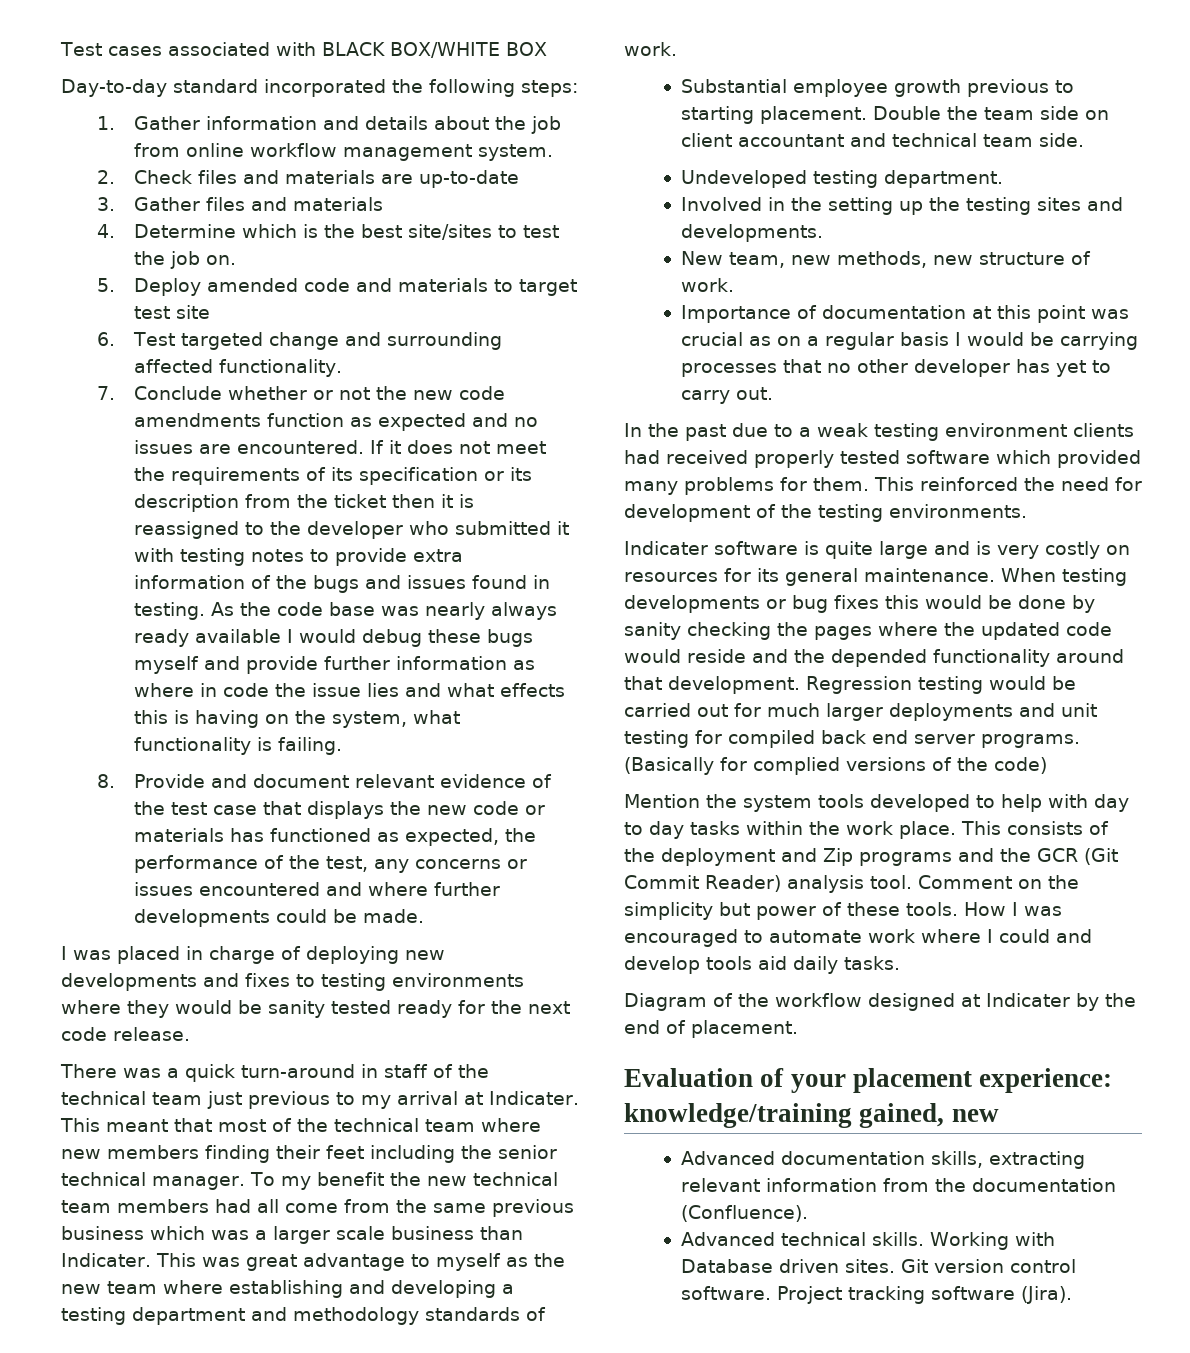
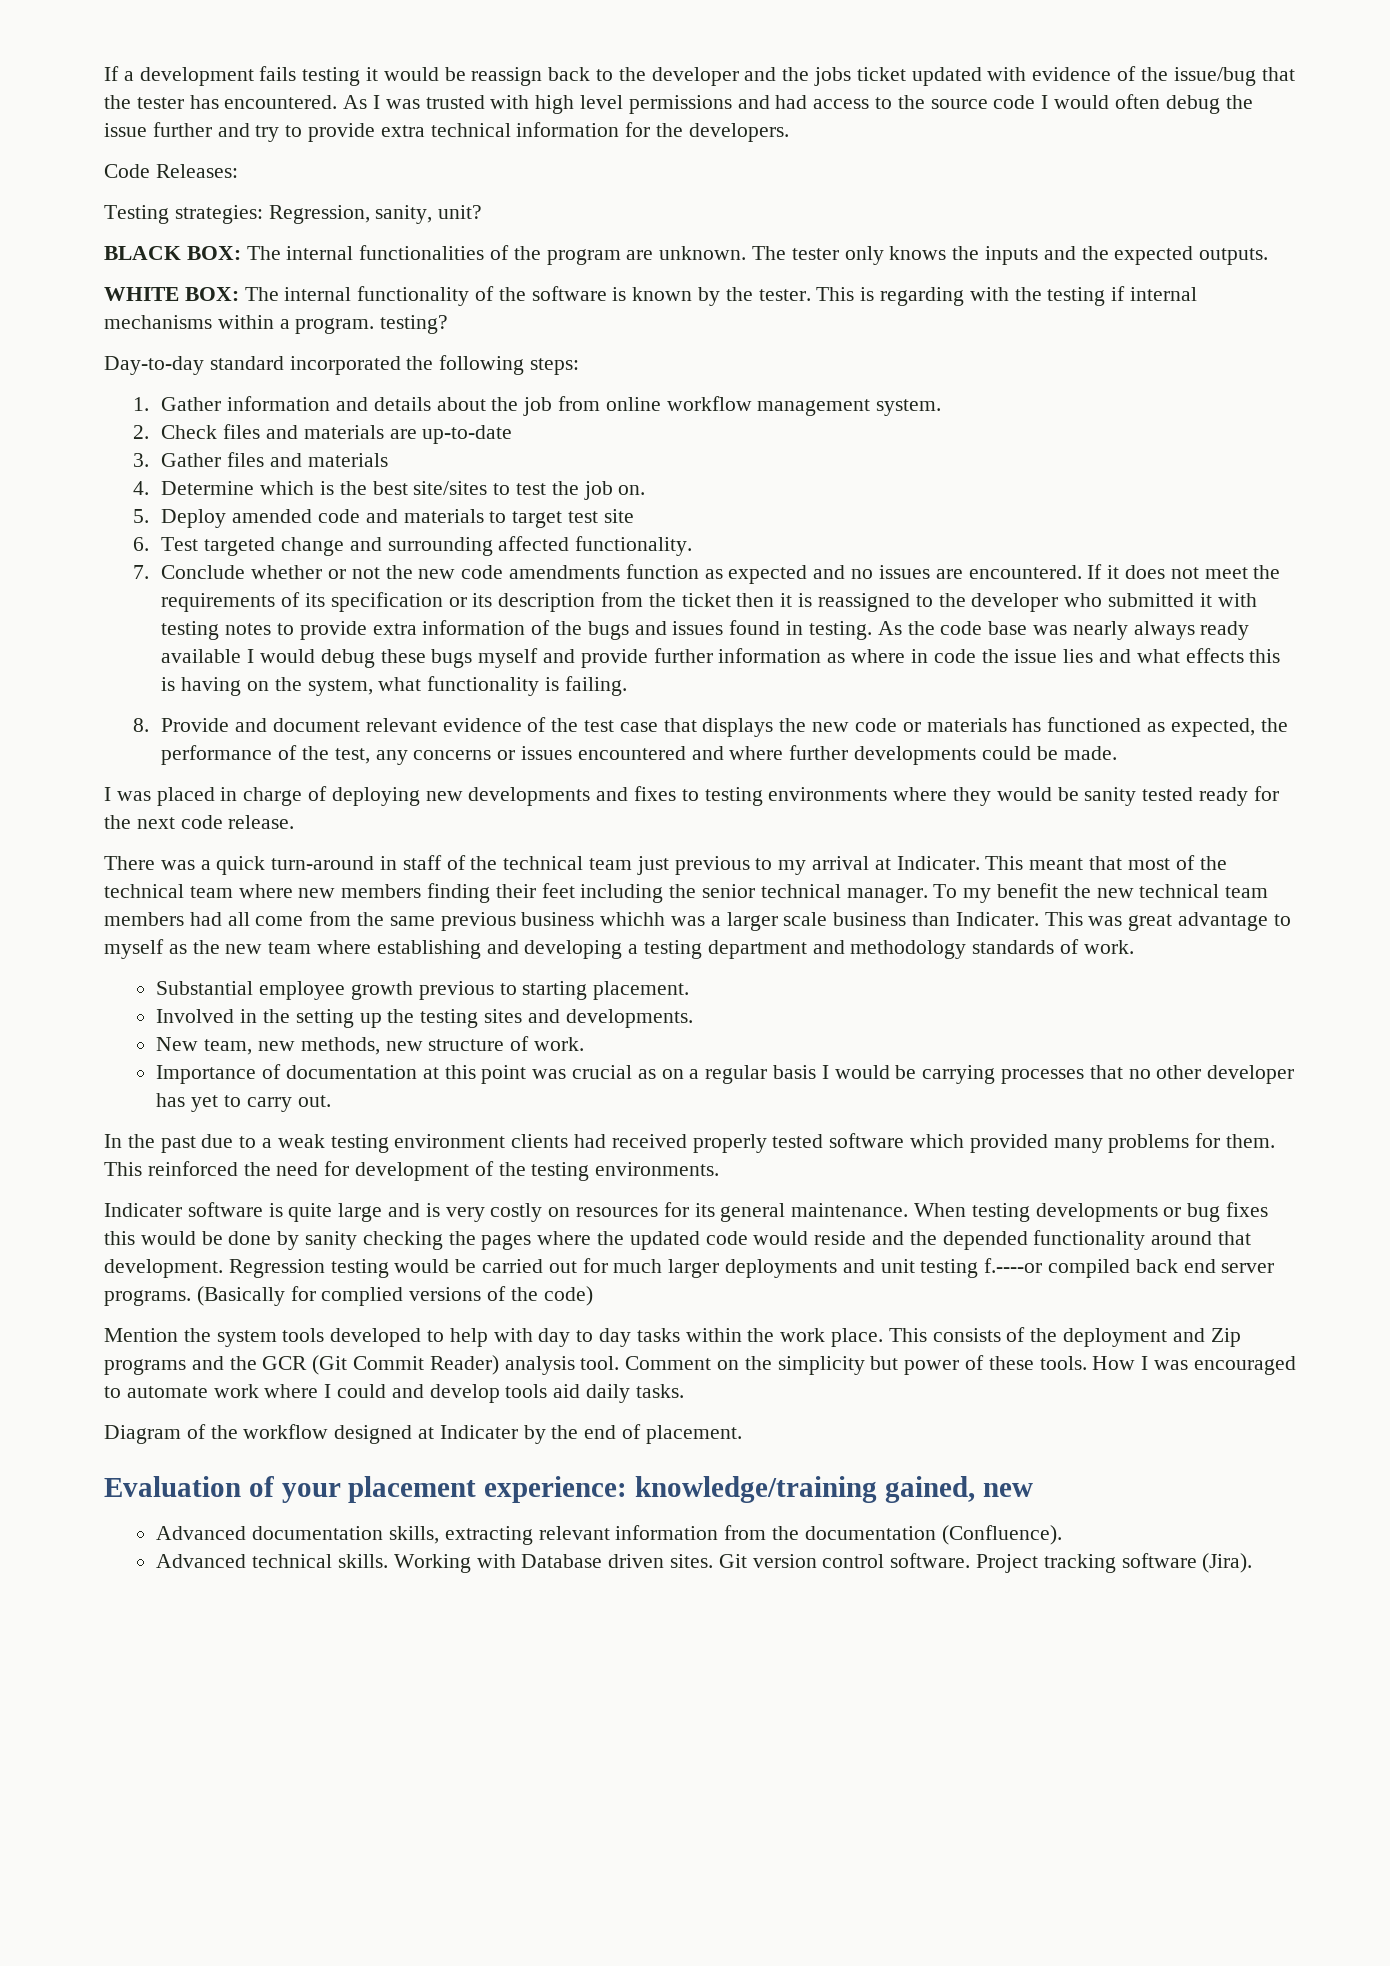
- Test cases associated with BLACK BOX/WHITE BOX
+ If a development fails testing it would be reassign back to the developer and the jobs ticket updated with evidence of the issue/bug that the tester has encountered. As I was trusted with high level permissions and had access to the source code I would often debug the issue further and try to provide extra technical information for the developers.
+ Code Releases:
+ Testing strategies: Regression, sanity, unit?
+ BLACK BOX: The internal functionalities of the program are unknown. The tester only knows the inputs and the expected outputs.
+ WHITE BOX: The internal functionality of the software is known by the tester. This is regarding with the testing if internal mechanisms within a program. testing?
- To my benefit the new technical team members had all come from the same previous business which was a larger scale business than Indicater.
+ To my benefit the new technical team members had all come from the same previous business whichh was a larger scale business than Indicater.
- Double the team side on client accountant and technical team side.
- Undeveloped testing department.
- Regression testing would be carried out for much larger deployments and unit testing for compiled back end server programs.
+ Regression testing would be carried out for much larger deployments and unit testing f.----or compiled back end server programs.

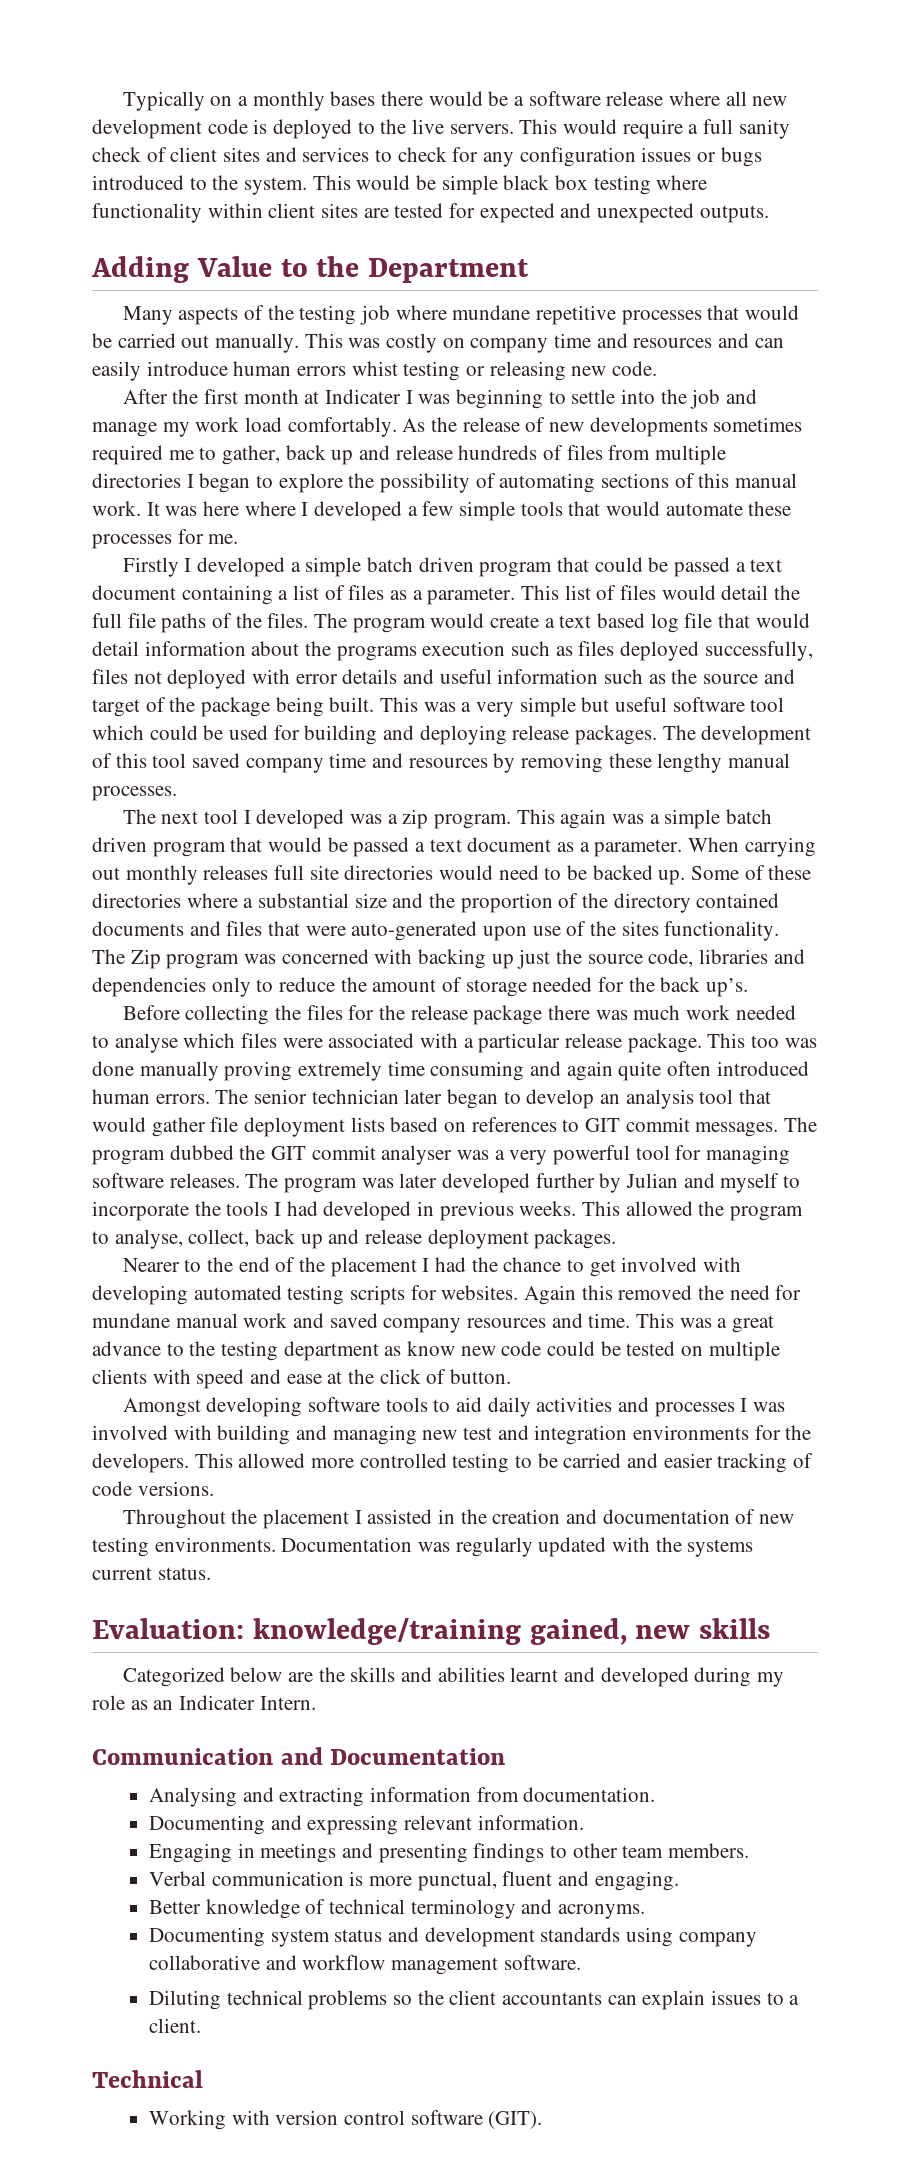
- If a development fails testing it would be reassign back to the developer and the jobs ticket updated with evidence of the issue/bug that the tester has encountered. As I was trusted with high level permissions and had access to the source code I would often debug the issue further and try to provide extra technical information for the developers.
- Code Releases:
- Testing strategies: Regression, sanity, unit?
- BLACK BOX: The internal functionalities of the program are unknown. The tester only knows the inputs and the expected outputs.
- WHITE BOX: The internal functionality of the software is known by the tester. This is regarding with the testing if internal mechanisms within a program. testing?
- Day-to-day standard incorporated the following steps:
- 1. Gather information and details about the job from online workflow management system.
- 2. Check files and materials are up-to-date
- 3. Gather files and materials
- 4. Determine which is the best site/sites to test the job on.
- 5. Deploy amended code and materials to target test site
- 6. Test targeted change and surrounding affected functionality.
- 7. Conclude whether or not the new code amendments function as expected and no issues are encountered. If it does not meet the requirements of its specification or its description from the ticket then it is reassigned to the developer who submitted it with testing notes to provide extra information of the bugs and issues found in testing. As the code base was nearly always ready available I would debug these bugs myself and provide further information as where in code the issue lies and what effects this is having on the system, what functionality is failing.
- 8. Provide and document relevant evidence of the test case that displays the new code or materials has functioned as expected, the performance of the test, any concerns or issues encountered and where further developments could be made.
- I was placed in charge of deploying new developments and fixes to testing environments where they would be sanity tested ready for the next code release.
- There was a quick turn-around in staff of the technical team just previous to my arrival at Indicater. This meant that most of the technical team where new members finding their feet including the senior technical manager. To my benefit the new technical team members had all come from the same previous business whichh was a larger scale business than Indicater. This was great advantage to myself as the new team where establishing and developing a testing department and methodology standards of work.
- Substantial employee growth previous to starting placement.
- Involved in the setting up the testing sites and developments.
- New team, new methods, new structure of work.
- Importance of documentation at this point was crucial as on a regular basis I would be carrying processes that no other developer has yet to carry out.
- In the past due to a weak testing environment clients had received properly tested software which provided many problems for them. This reinforced the need for development of the testing environments.
- Indicater software is quite large and is very costly on resources for its general maintenance. When testing developments or bug fixes this would be done by sanity checking the pages where the updated code would reside and the depended functionality around that development. Regression testing would be carried out for much larger deployments and unit testing f.----or compiled back end server programs. (Basically for complied versions of the code)
- Mention the system tools developed to help with day to day tasks within the work place. This consists of the deployment and Zip programs and the GCR (Git Commit Reader) analysis tool. Comment on the simplicity but power of these tools. How I was encouraged to automate work where I could and develop tools aid daily tasks.
- Diagram of the workflow designed at Indicater by the end of placement.
- Evaluation of your placement experience: knowledge/training gained, new
- Advanced documentation skills, extracting relevant information from the documentation (Confluence).
- Advanced technical skills. Working with Database driven sites. Git version control software. Project tracking software (Jira).
+ Typically on a monthly bases there would be a software release where all new development code is deployed to the live servers. This would require a full sanity check of client sites and services to check for any configuration issues or bugs introduced to the system. This would be simple black box testing where functionality within client sites are tested for expected and unexpected outputs.
+ Adding Value to the Department
+ Many aspects of the testing job where mundane repetitive processes that would be carried out manually. This was costly on company time and resources and can easily introduce human errors whist testing or releasing new code.
+ After the first month at Indicater I was beginning to settle into the job and manage my work load comfortably. As the release of new developments sometimes required me to gather, back up and release hundreds of files from multiple directories I began to explore the possibility of automating sections of this manual work. It was here where I developed a few simple tools that would automate these processes for me.
+ Firstly I developed a simple batch driven program that could be passed a text document containing a list of files as a parameter. This list of files would detail the full file paths of the files. The program would create a text based log file that would detail information about the programs execution such as files deployed successfully, files not deployed with error details and useful information such as the source and target of the package being built. This was a very simple but useful software tool which could be used for building and deploying release packages. The development of this tool saved company time and resources by removing these lengthy manual processes.
+ The next tool I developed was a zip program. This again was a simple batch driven program that would be passed a text document as a parameter. When carrying out monthly releases full site directories would need to be backed up. Some of these directories where a substantial size and the proportion of the directory contained documents and files that were auto-generated upon use of the sites functionality. The Zip program was concerned with backing up just the source code, libraries and dependencies only to reduce the amount of storage needed for the back up’s.
+ Before collecting the files for the release package there was much work needed to analyse which files were associated with a particular release package. This too was done manually proving extremely time consuming and again quite often introduced human errors. The senior technician later began to develop an analysis tool that would gather file deployment lists based on references to GIT commit messages. The program dubbed the GIT commit analyser was a very powerful tool for managing software releases. The program was later developed further by Julian and myself to incorporate the tools I had developed in previous weeks. This allowed the program to analyse, collect, back up and release deployment packages.
+ Nearer to the end of the placement I had the chance to get involved with developing automated testing scripts for websites. Again this removed the need for mundane manual work and saved company resources and time. This was a great advance to the testing department as know new code could be tested on multiple clients with speed and ease at the click of button.
+ Amongst developing software tools to aid daily activities and processes I was involved with building and managing new test and integration environments for the developers. This allowed more controlled testing to be carried and easier tracking of code versions.
+ Throughout the placement I assisted in the creation and documentation of new testing environments. Documentation was regularly updated with the systems current status.
+ Evaluation: knowledge/training gained, new skills
+ Categorized below are the skills and abilities learnt and developed during my role as an Indicater Intern.
+ Communication and Documentation
+ Analysing and extracting information from documentation.
+ Documenting and expressing relevant information.
+ Engaging in meetings and presenting findings to other team members.
+ Verbal communication is more punctual, fluent and engaging.
+ Better knowledge of technical terminology and acronyms.
+ Documenting system status and development standards using company collaborative and workflow management software.
+ Diluting technical problems so the client accountants can explain issues to a client.
+ Technical
+ Working with version control software (GIT).

